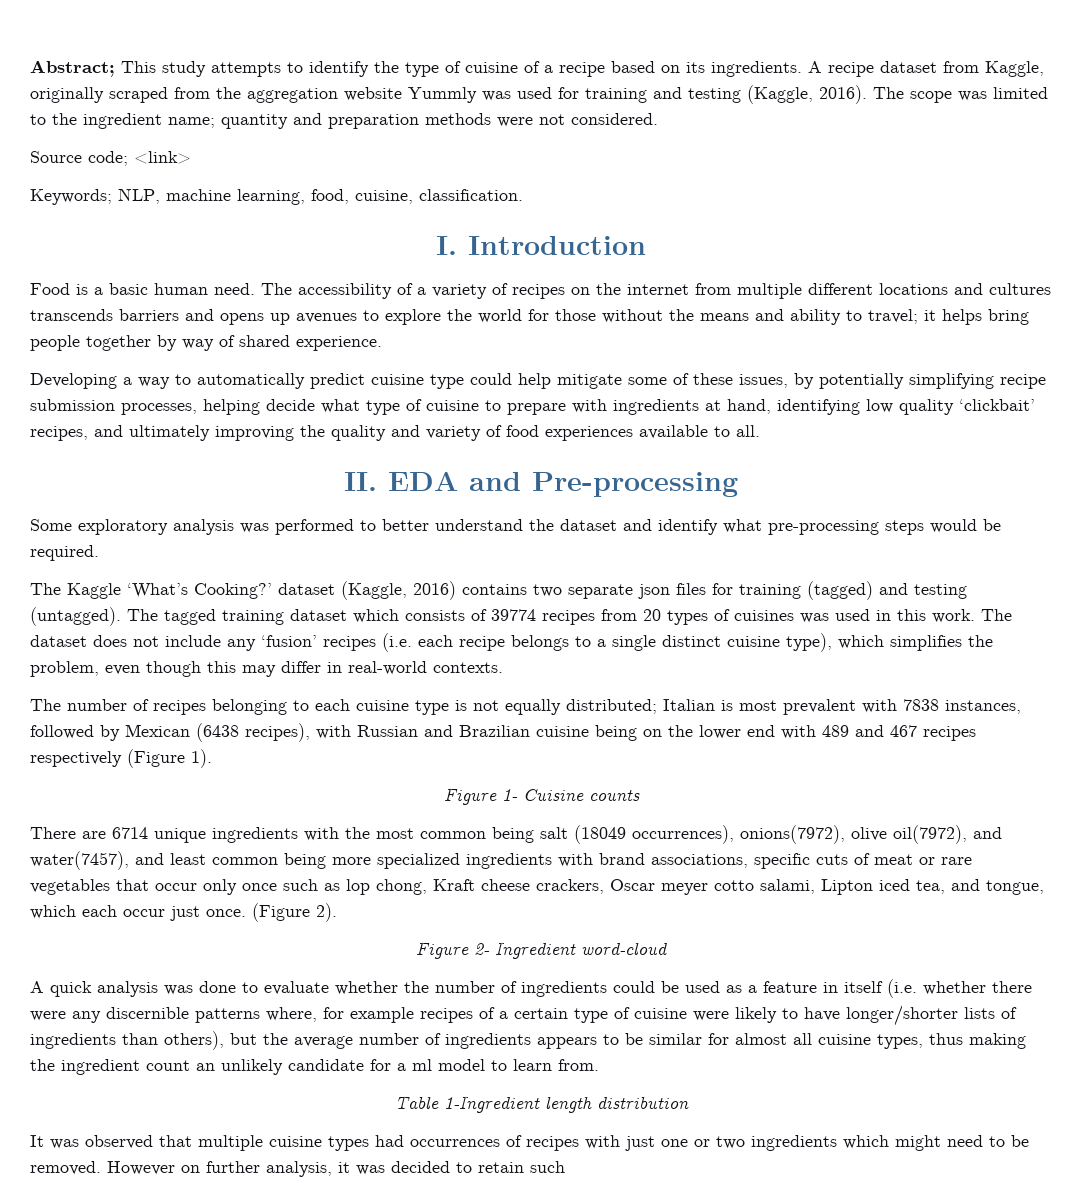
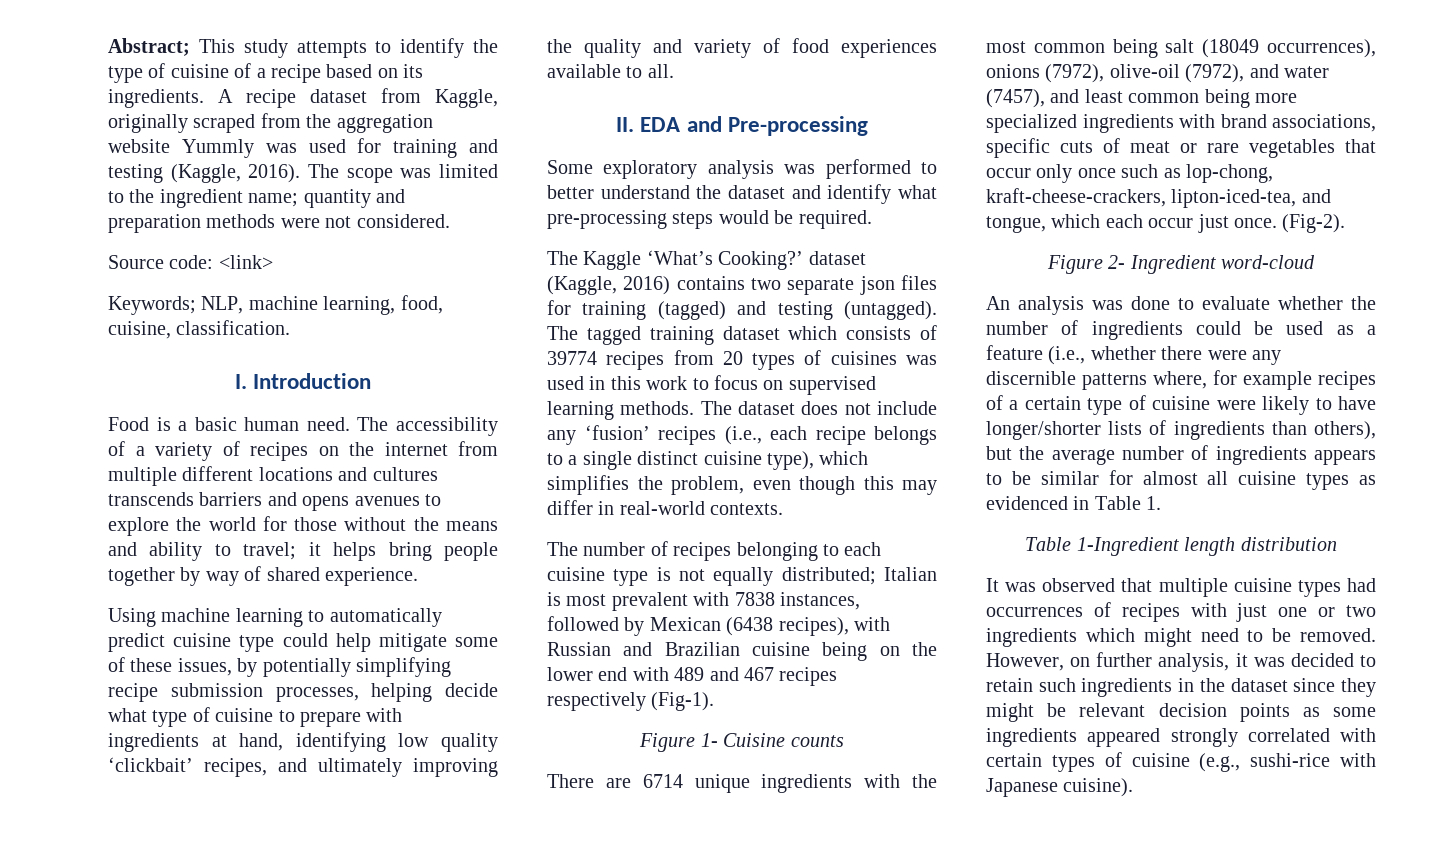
- Source code; <link>
+ Source code: <link>
- The accessibility of a variety of recipes on the internet from multiple different locations and cultures transcends barriers and opens up avenues to explore the world for those without the means and ability to travel; it helps bring people together by way of shared experience.
+ The accessibility of a variety of recipes on the internet from multiple different locations and cultures transcends barriers and opens avenues to explore the world for those without the means and ability to travel; it helps bring people together by way of shared experience.
- Developing a way to automatically predict cuisine type could help mitigate some of these issues, by potentially simplifying recipe submission processes, helping decide what type of cuisine to prepare with ingredients at hand, identifying low quality ‘clickbait’ recipes, and ultimately improving the quality and variety of food experiences available to all.
+ Using machine learning to automatically predict cuisine type could help mitigate some of these issues, by potentially simplifying recipe submission processes, helping decide what type of cuisine to prepare with ingredients at hand, identifying low quality ‘clickbait’ recipes, and ultimately improving the quality and variety of food experiences available to all.
- The tagged training dataset which consists of 39774 recipes from 20 types of cuisines was used in this work.
+ The tagged training dataset which consists of 39774 recipes from 20 types of cuisines was used in this work to focus on supervised learning methods.
- The dataset does not include any ‘fusion’ recipes (i.e. each recipe belongs to a single distinct cuisine type), which simplifies the problem, even though this may differ in real-world contexts.
+ The dataset does not include any ‘fusion’ recipes (i.e., each recipe belongs to a single distinct cuisine type), which simplifies the problem, even though this may differ in real-world contexts.
- The number of recipes belonging to each cuisine type is not equally distributed; Italian is most prevalent with 7838 instances, followed by Mexican (6438 recipes), with Russian and Brazilian cuisine being on the lower end with 489 and 467 recipes respectively (Figure 1).
+ The number of recipes belonging to each cuisine type is not equally distributed; Italian is most prevalent with 7838 instances, followed by Mexican (6438 recipes), with Russian and Brazilian cuisine being on the lower end with 489 and 467 recipes respectively (Fig-1).
- There are 6714 unique ingredients with the most common being salt (18049 occurrences), onions(7972), olive oil(7972), and water(7457), and least common being more specialized ingredients with brand associations, specific cuts of meat or rare vegetables that occur only once such as lop chong, Kraft cheese crackers, Oscar meyer cotto salami, Lipton iced tea, and tongue, which each occur just once.
+ There are 6714 unique ingredients with the most common being salt (18049 occurrences), onions (7972), olive-oil (7972), and water (7457), and least common being more specialized ingredients with brand associations, specific cuts of meat or rare vegetables that occur only once such as lop-chong, kraft-cheese-crackers, lipton-iced-tea, and tongue, which each occur just once.
- (Figure 2).
+ (Fig-2).
- A quick analysis was done to evaluate whether the number of ingredients could be used as a feature in itself (i.e. whether there were any discernible patterns where, for example recipes of a certain type of cuisine were likely to have longer/shorter lists of ingredients than others), but the average number of ingredients appears to be similar for almost all cuisine types, thus making the ingredient count an unlikely candidate for a ml model to learn from.
+ An analysis was done to evaluate whether the number of ingredients could be used as a feature (i.e., whether there were any discernible patterns where, for example recipes of a certain type of cuisine were likely to have longer/shorter lists of ingredients than others), but the average number of ingredients appears to be similar for almost all cuisine types as evidenced in Table 1.
- However on further analysis, it was decided to retain such
+ However, on further analysis, it was decided to retain such ingredients in the dataset since they might be relevant decision points as some ingredients appeared strongly correlated with certain types of cuisine (e.g., sushi-rice with Japanese cuisine).

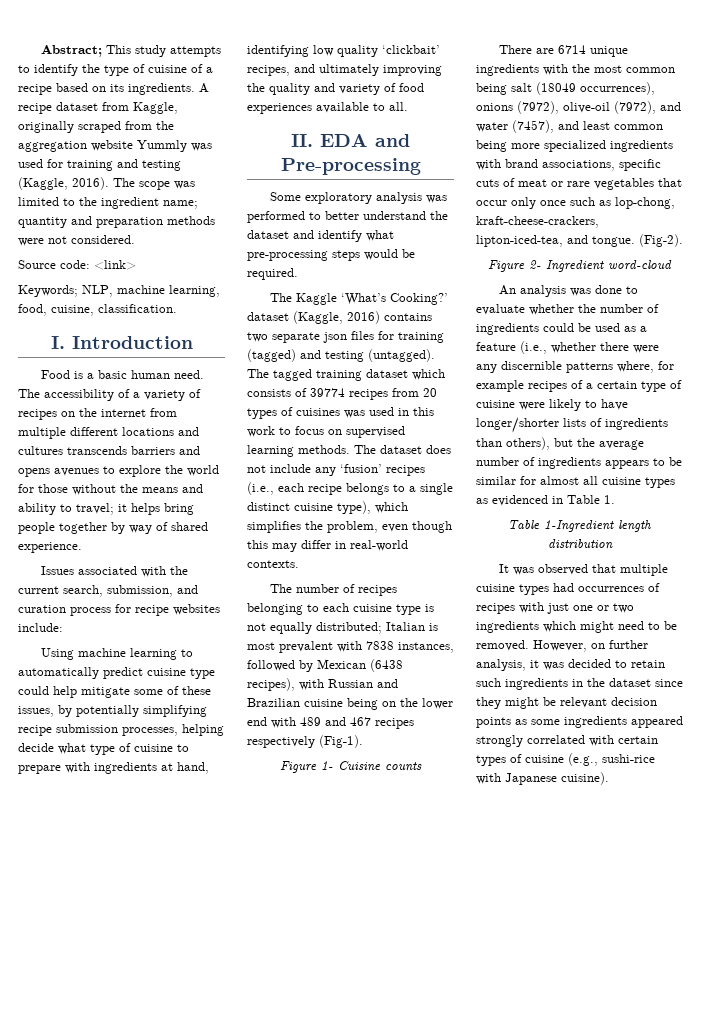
+ Issues associated with the current search, submission, and curation process for recipe websites include:
- There are 6714 unique ingredients with the most common being salt (18049 occurrences), onions (7972), olive-oil (7972), and water (7457), and least common being more specialized ingredients with brand associations, specific cuts of meat or rare vegetables that occur only once such as lop-chong, kraft-cheese-crackers, lipton-iced-tea, and tongue, which each occur just once.
+ There are 6714 unique ingredients with the most common being salt (18049 occurrences), onions (7972), olive-oil (7972), and water (7457), and least common being more specialized ingredients with brand associations, specific cuts of meat or rare vegetables that occur only once such as lop-chong, kraft-cheese-crackers, lipton-iced-tea, and tongue.

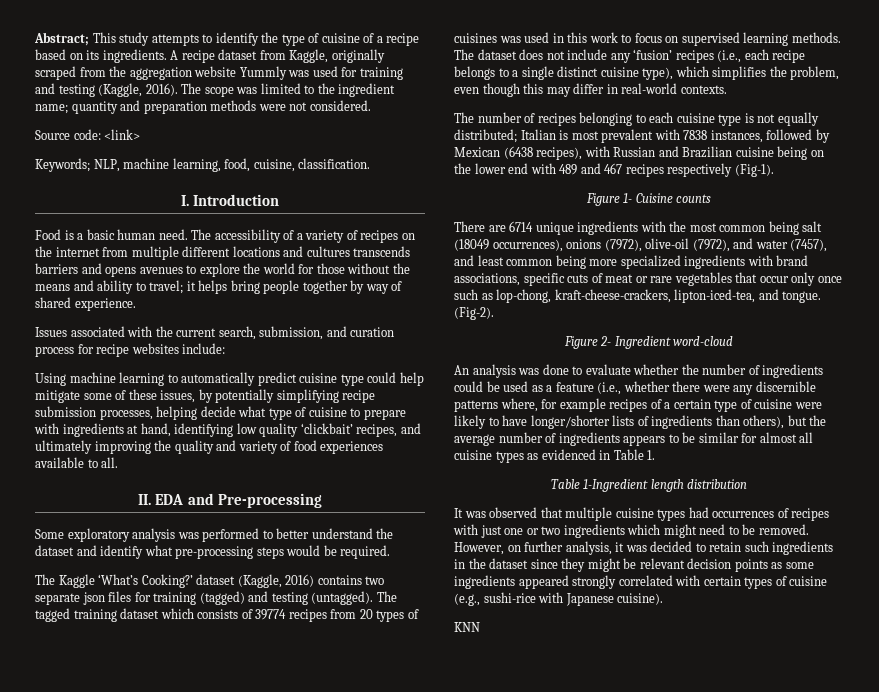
+ KNN

